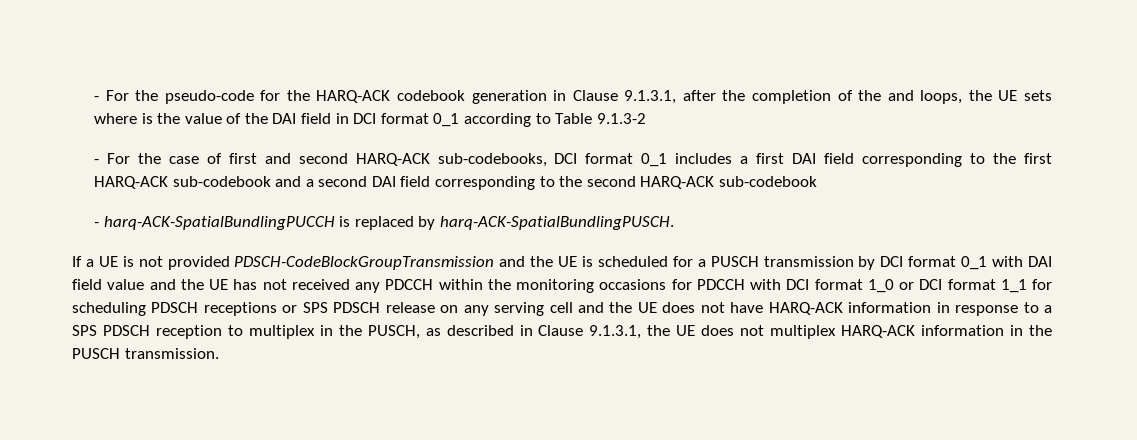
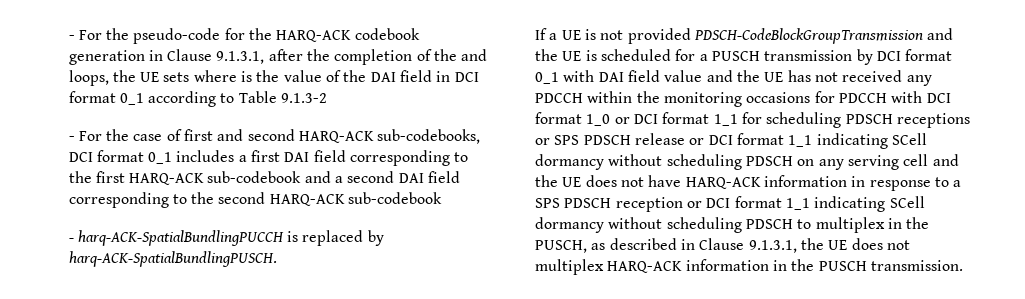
- If a UE is not provided PDSCH-CodeBlockGroupTransmission and the UE is scheduled for a PUSCH transmission by DCI format 0_1 with DAI field value and the UE has not received any PDCCH within the monitoring occasions for PDCCH with DCI format 1_0 or DCI format 1_1 for scheduling PDSCH receptions or SPS PDSCH release on any serving cell and the UE does not have HARQ-ACK information in response to a SPS PDSCH reception to multiplex in the PUSCH, as described in Clause 9.1.3.1, the UE does not multiplex HARQ-ACK information in the PUSCH transmission.
+ If a UE is not provided PDSCH-CodeBlockGroupTransmission and the UE is scheduled for a PUSCH transmission by DCI format 0_1 with DAI field value and the UE has not received any PDCCH within the monitoring occasions for PDCCH with DCI format 1_0 or DCI format 1_1 for scheduling PDSCH receptions or SPS PDSCH release or DCI format 1_1 indicating SCell dormancy without scheduling PDSCH on any serving cell and the UE does not have HARQ-ACK information in response to a SPS PDSCH reception or DCI format 1_1 indicating SCell dormancy without scheduling PDSCH to multiplex in the PUSCH, as described in Clause 9.1.3.1, the UE does not multiplex HARQ-ACK information in the PUSCH transmission.

